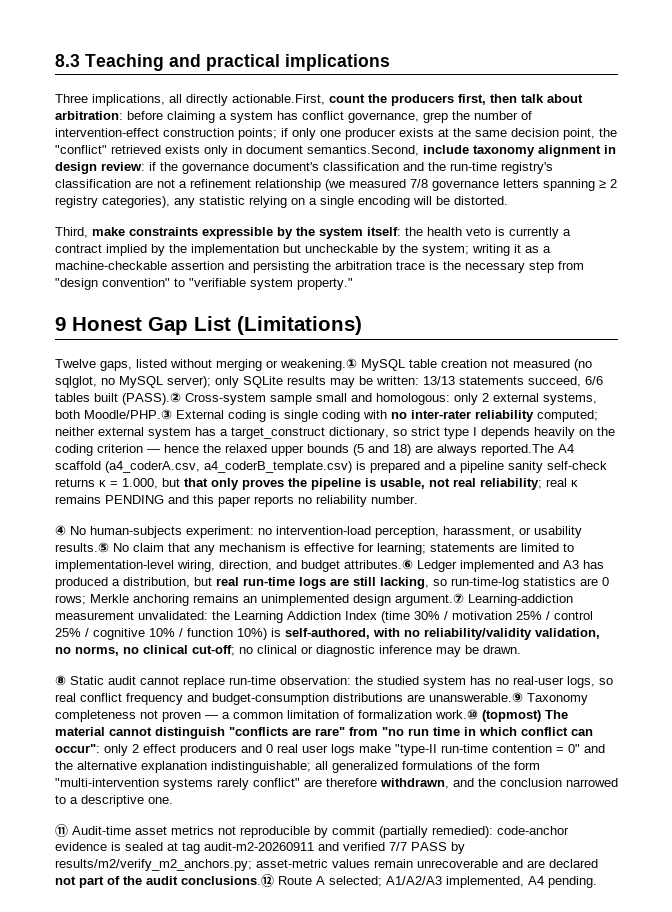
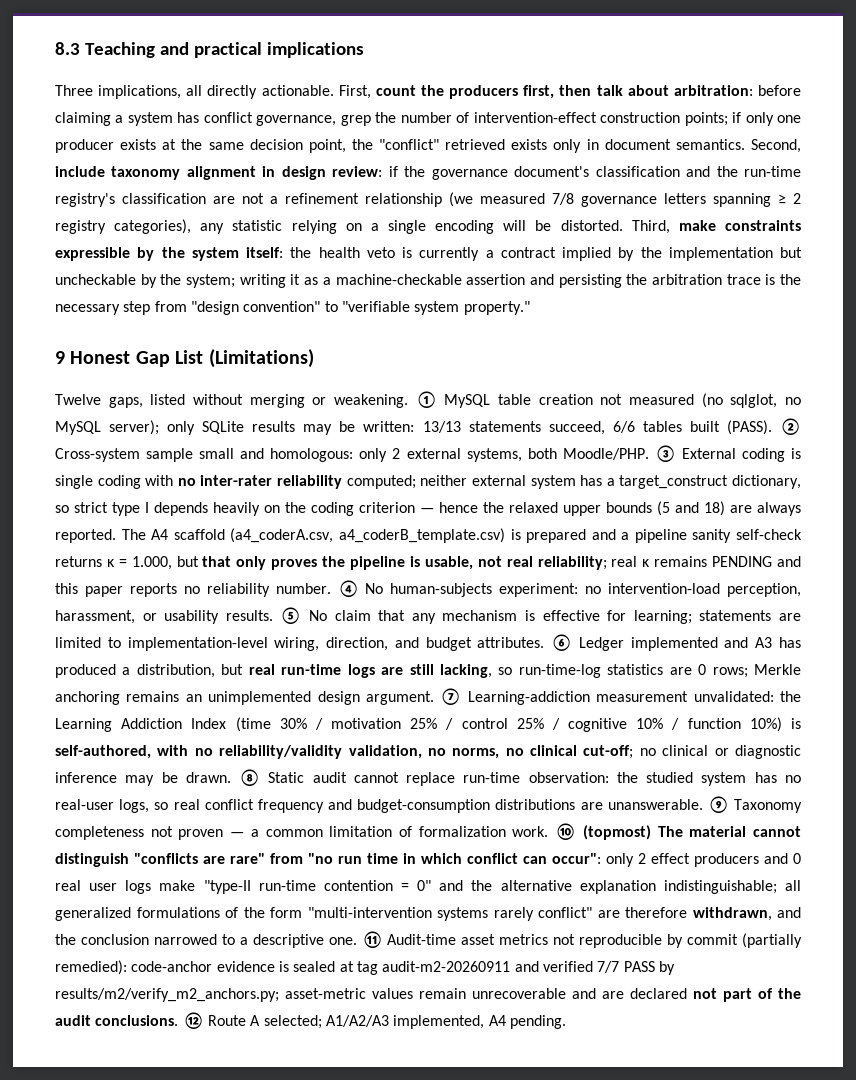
- Three implications, all directly actionable.First, count the producers first, then talk about arbitration:
+ Three implications, all directly actionable. First, count the producers first, then talk about arbitration:
- if only one producer exists at the same decision point, the "conflict" retrieved exists only in document semantics.Second, include taxonomy alignment in design review:
+ if only one producer exists at the same decision point, the "conflict" retrieved exists only in document semantics. Second, include taxonomy alignment in design review:
- if the governance document's classification and the run-time registry's classification are not a refinement relationship (we measured 7/8 governance letters spanning ≥ 2 registry categories), any statistic relying on a single encoding will be distorted.
- Third, make constraints expressible by the system itself:
+ if the governance document's classification and the run-time registry's classification are not a refinement relationship (we measured 7/8 governance letters spanning ≥ 2 registry categories), any statistic relying on a single encoding will be distorted. Third, make constraints expressible by the system itself:
- Twelve gaps, listed without merging or weakening.① MySQL table creation not measured (no sqlglot, no MySQL server);
+ Twelve gaps, listed without merging or weakening. ① MySQL table creation not measured (no sqlglot, no MySQL server);
- 13/13 statements succeed, 6/6 tables built (PASS).② Cross-system sample small and homologous:
+ 13/13 statements succeed, 6/6 tables built (PASS). ② Cross-system sample small and homologous:
- only 2 external systems, both Moodle/PHP.③ External coding is single coding with no inter-rater reliability computed;
+ only 2 external systems, both Moodle/PHP. ③ External coding is single coding with no inter-rater reliability computed;
- neither external system has a target_construct dictionary, so strict type I depends heavily on the coding criterion — hence the relaxed upper bounds (5 and 18) are always reported.The A4 scaffold (a4_coderA.csv, a4_coderB_template.csv) is prepared and a pipeline sanity self-check returns κ = 1.000, but that only proves the pipeline is usable, not real reliability;
+ neither external system has a target_construct dictionary, so strict type I depends heavily on the coding criterion — hence the relaxed upper bounds (5 and 18) are always reported. The A4 scaffold (a4_coderA.csv, a4_coderB_template.csv) is prepared and a pipeline sanity self-check returns κ = 1.000, but that only proves the pipeline is usable, not real reliability;
- real κ remains PENDING and this paper reports no reliability number.
- ④ No human-subjects experiment:
+ real κ remains PENDING and this paper reports no reliability number. ④ No human-subjects experiment:
- no intervention-load perception, harassment, or usability results.⑤ No claim that any mechanism is effective for learning;
+ no intervention-load perception, harassment, or usability results. ⑤ No claim that any mechanism is effective for learning;
- statements are limited to implementation-level wiring, direction, and budget attributes.⑥ Ledger implemented and A3 has produced a distribution, but real run-time logs are still lacking, so run-time-log statistics are 0 rows;
+ statements are limited to implementation-level wiring, direction, and budget attributes. ⑥ Ledger implemented and A3 has produced a distribution, but real run-time logs are still lacking, so run-time-log statistics are 0 rows;
- Merkle anchoring remains an unimplemented design argument.⑦ Learning-addiction measurement unvalidated:
+ Merkle anchoring remains an unimplemented design argument. ⑦ Learning-addiction measurement unvalidated:
- no clinical or diagnostic inference may be drawn.
- ⑧ Static audit cannot replace run-time observation:
+ no clinical or diagnostic inference may be drawn. ⑧ Static audit cannot replace run-time observation:
- the studied system has no real-user logs, so real conflict frequency and budget-consumption distributions are unanswerable.⑨ Taxonomy completeness not proven — a common limitation of formalization work.⑩ (topmost) The material cannot distinguish "conflicts are rare" from "no run time in which conflict can occur":
+ the studied system has no real-user logs, so real conflict frequency and budget-consumption distributions are unanswerable. ⑨ Taxonomy completeness not proven — a common limitation of formalization work. ⑩ (topmost) The material cannot distinguish "conflicts are rare" from "no run time in which conflict can occur":
- all generalized formulations of the form "multi-intervention systems rarely conflict" are therefore withdrawn, and the conclusion narrowed to a descriptive one.
- ⑪ Audit-time asset metrics not reproducible by commit (partially remedied):
+ all generalized formulations of the form "multi-intervention systems rarely conflict" are therefore withdrawn, and the conclusion narrowed to a descriptive one. ⑪ Audit-time asset metrics not reproducible by commit (partially remedied):
- asset-metric values remain unrecoverable and are declared not part of the audit conclusions.⑫ Route A selected;
+ asset-metric values remain unrecoverable and are declared not part of the audit conclusions. ⑫ Route A selected;

